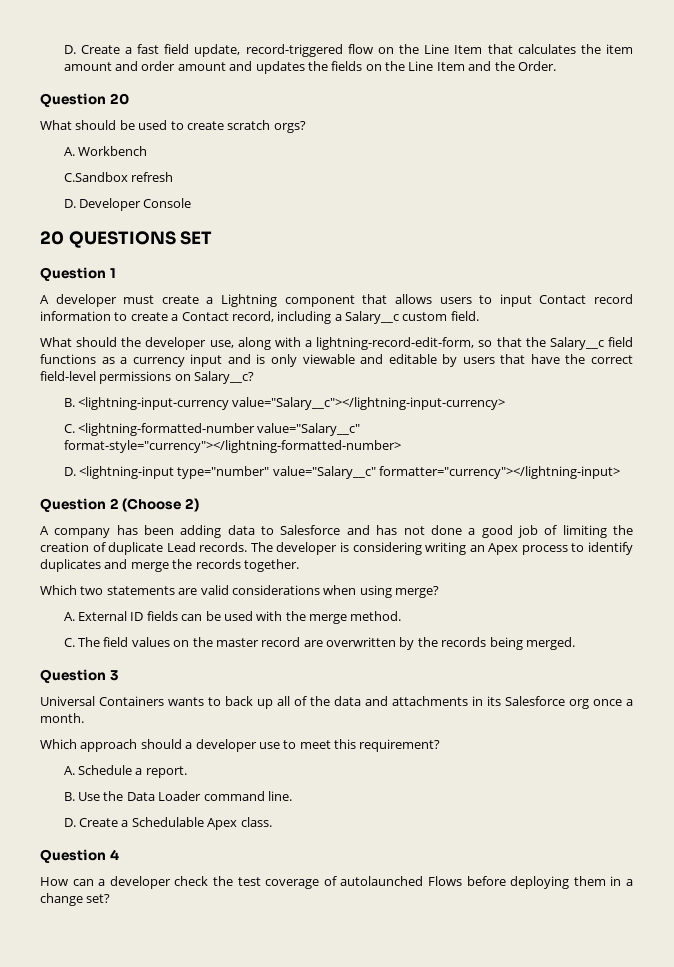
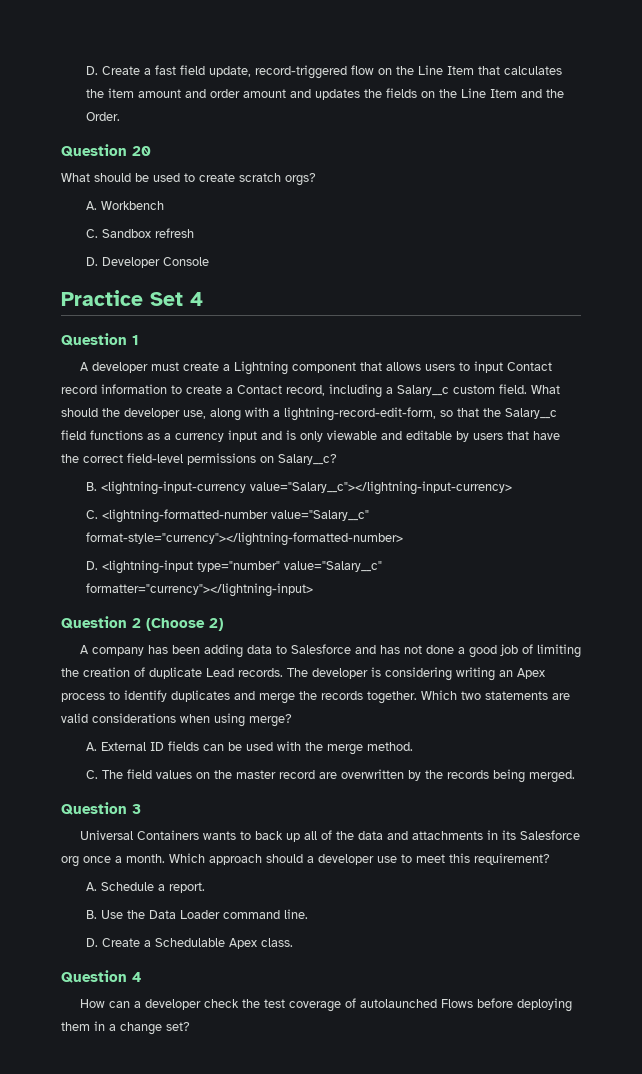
- C.Sandbox refresh
+ C. Sandbox refresh
- 20 QUESTIONS SET
+ Practice Set 4
- A developer must create a Lightning component that allows users to input Contact record information to create a Contact record, including a Salary__c custom field.
- What should the developer use, along with a lightning-record-edit-form, so that the Salary__c field functions as a currency input and is only viewable and editable by users that have the correct field-level permissions on Salary__c?
+ A developer must create a Lightning component that allows users to input Contact record information to create a Contact record, including a Salary__c custom field. What should the developer use, along with a lightning-record-edit-form, so that the Salary__c field functions as a currency input and is only viewable and editable by users that have the correct field-level permissions on Salary__c?
- The developer is considering writing an Apex process to identify duplicates and merge the records together.
- Which two statements are valid considerations when using merge?
+ The developer is considering writing an Apex process to identify duplicates and merge the records together. Which two statements are valid considerations when using merge?
- Universal Containers wants to back up all of the data and attachments in its Salesforce org once a month.
- Which approach should a developer use to meet this requirement?
+ Universal Containers wants to back up all of the data and attachments in its Salesforce org once a month. Which approach should a developer use to meet this requirement?

